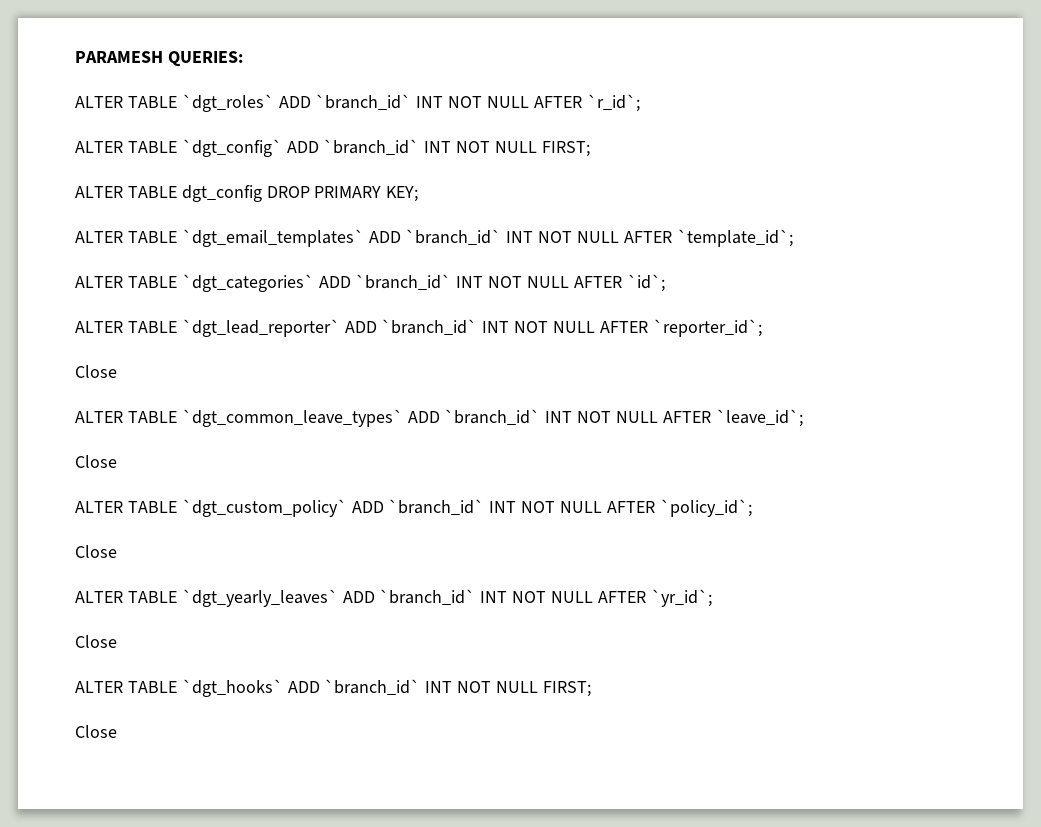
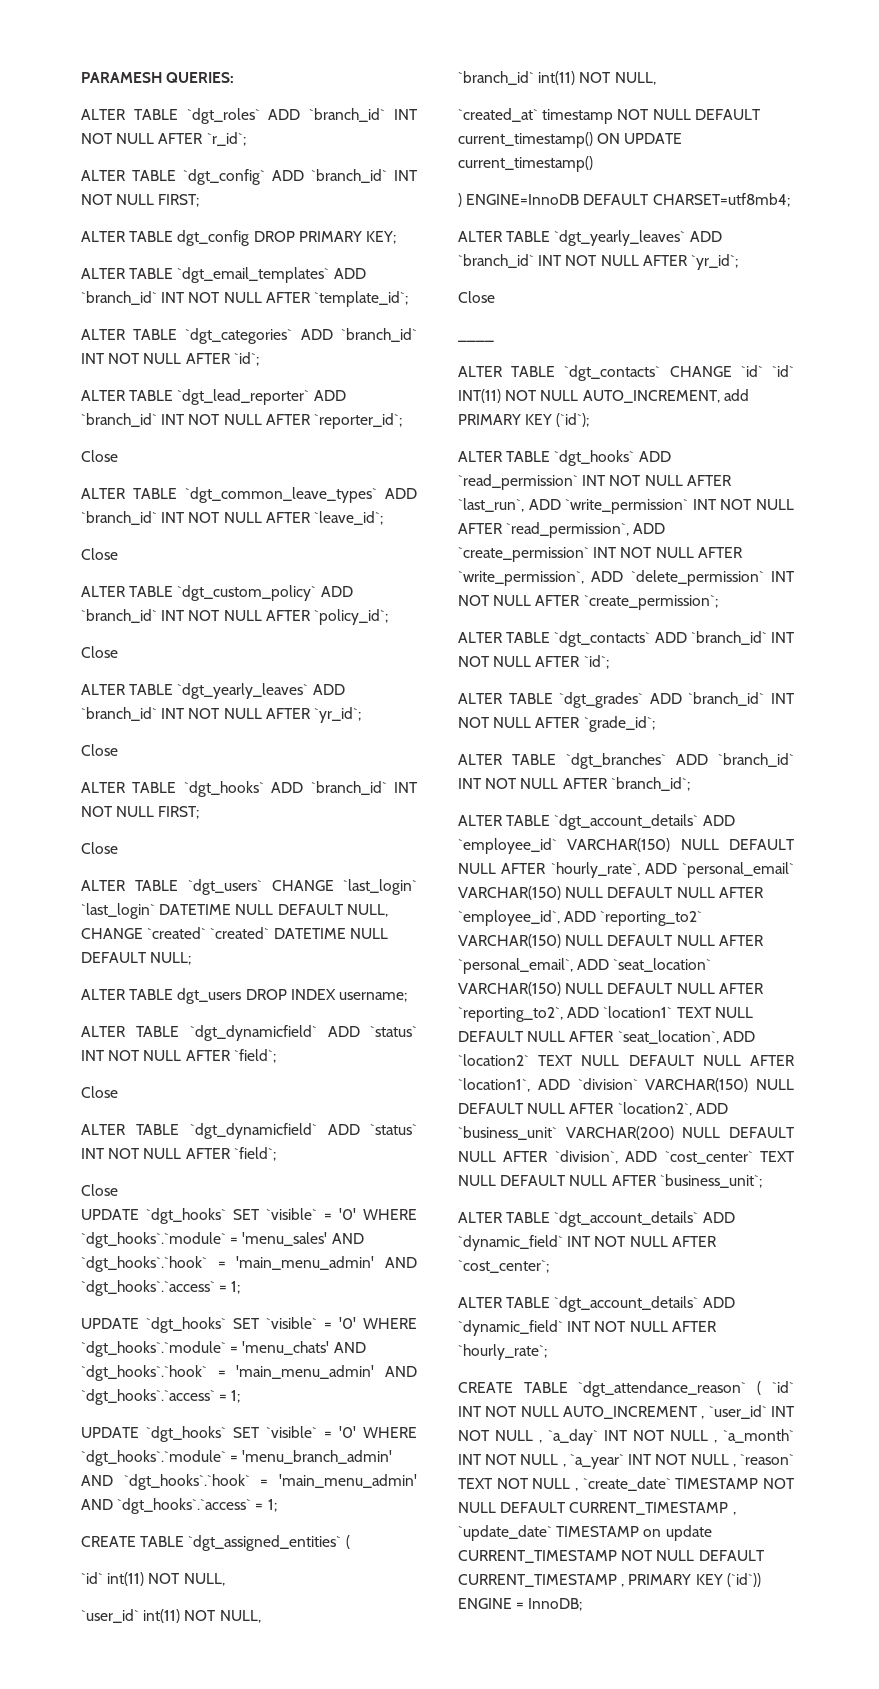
+ ALTER TABLE `dgt_users` CHANGE `last_login` `last_login` DATETIME NULL DEFAULT NULL, CHANGE `created` `created` DATETIME NULL DEFAULT NULL;
+ ALTER TABLE dgt_users DROP INDEX username;
+ ALTER TABLE `dgt_dynamicfield` ADD `status` INT NOT NULL AFTER `field`;
+ Close
+ ALTER TABLE `dgt_dynamicfield` ADD `status` INT NOT NULL AFTER `field`;
+ Close
+ UPDATE `dgt_hooks` SET `visible` = '0' WHERE `dgt_hooks`.`module` = 'menu_sales' AND `dgt_hooks`.`hook` = 'main_menu_admin' AND `dgt_hooks`.`access` = 1;
+ UPDATE `dgt_hooks` SET `visible` = '0' WHERE `dgt_hooks`.`module` = 'menu_chats' AND `dgt_hooks`.`hook` = 'main_menu_admin' AND `dgt_hooks`.`access` = 1;
+ UPDATE `dgt_hooks` SET `visible` = '0' WHERE `dgt_hooks`.`module` = 'menu_branch_admin' AND `dgt_hooks`.`hook` = 'main_menu_admin' AND `dgt_hooks`.`access` = 1;
+ CREATE TABLE `dgt_assigned_entities` (
+ `id` int(11) NOT NULL,
+ `user_id` int(11) NOT NULL,
+ `branch_id` int(11) NOT NULL,
+ `created_at` timestamp NOT NULL DEFAULT current_timestamp() ON UPDATE current_timestamp()
+ ) ENGINE=InnoDB DEFAULT CHARSET=utf8mb4;
+ ALTER TABLE `dgt_yearly_leaves` ADD `branch_id` INT NOT NULL AFTER `yr_id`;
+ Close
+ ____
+ ALTER TABLE `dgt_contacts` CHANGE `id` `id` INT(11) NOT NULL AUTO_INCREMENT, add PRIMARY KEY (`id`);
+ ALTER TABLE `dgt_hooks` ADD `read_permission` INT NOT NULL AFTER `last_run`, ADD `write_permission` INT NOT NULL AFTER `read_permission`, ADD `create_permission` INT NOT NULL AFTER `write_permission`, ADD `delete_permission` INT NOT NULL AFTER `create_permission`;
+ ALTER TABLE `dgt_contacts` ADD `branch_id` INT NOT NULL AFTER `id`;
+ ALTER TABLE `dgt_grades` ADD `branch_id` INT NOT NULL AFTER `grade_id`;
+ ALTER TABLE `dgt_branches` ADD `branch_id` INT NOT NULL AFTER `branch_id`;
+ ALTER TABLE `dgt_account_details` ADD `employee_id` VARCHAR(150) NULL DEFAULT NULL AFTER `hourly_rate`, ADD `personal_email` VARCHAR(150) NULL DEFAULT NULL AFTER `employee_id`, ADD `reporting_to2` VARCHAR(150) NULL DEFAULT NULL AFTER `personal_email`, ADD `seat_location` VARCHAR(150) NULL DEFAULT NULL AFTER `reporting_to2`, ADD `location1` TEXT NULL DEFAULT NULL AFTER `seat_location`, ADD `location2` TEXT NULL DEFAULT NULL AFTER `location1`, ADD `division` VARCHAR(150) NULL DEFAULT NULL AFTER `location2`, ADD `business_unit` VARCHAR(200) NULL DEFAULT NULL AFTER `division`, ADD `cost_center` TEXT NULL DEFAULT NULL AFTER `business_unit`;
+ ALTER TABLE `dgt_account_details` ADD `dynamic_field` INT NOT NULL AFTER `cost_center`;
+ ALTER TABLE `dgt_account_details` ADD `dynamic_field` INT NOT NULL AFTER `hourly_rate`;
+ CREATE TABLE `dgt_attendance_reason` ( `id` INT NOT NULL AUTO_INCREMENT , `user_id` INT NOT NULL , `a_day` INT NOT NULL , `a_month` INT NOT NULL , `a_year` INT NOT NULL , `reason` TEXT NOT NULL , `create_date` TIMESTAMP NOT NULL DEFAULT CURRENT_TIMESTAMP , `update_date` TIMESTAMP on update CURRENT_TIMESTAMP NOT NULL DEFAULT CURRENT_TIMESTAMP , PRIMARY KEY (`id`)) ENGINE = InnoDB;

